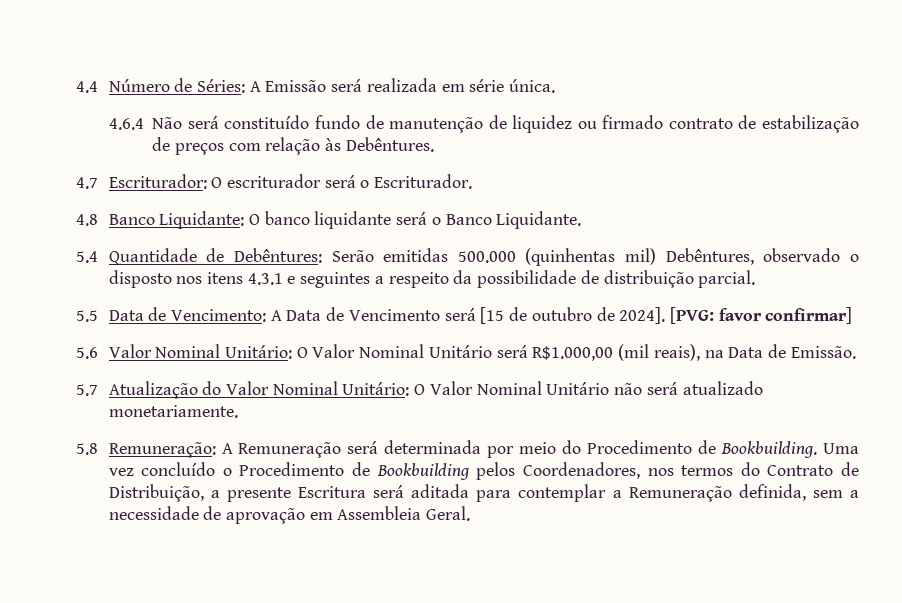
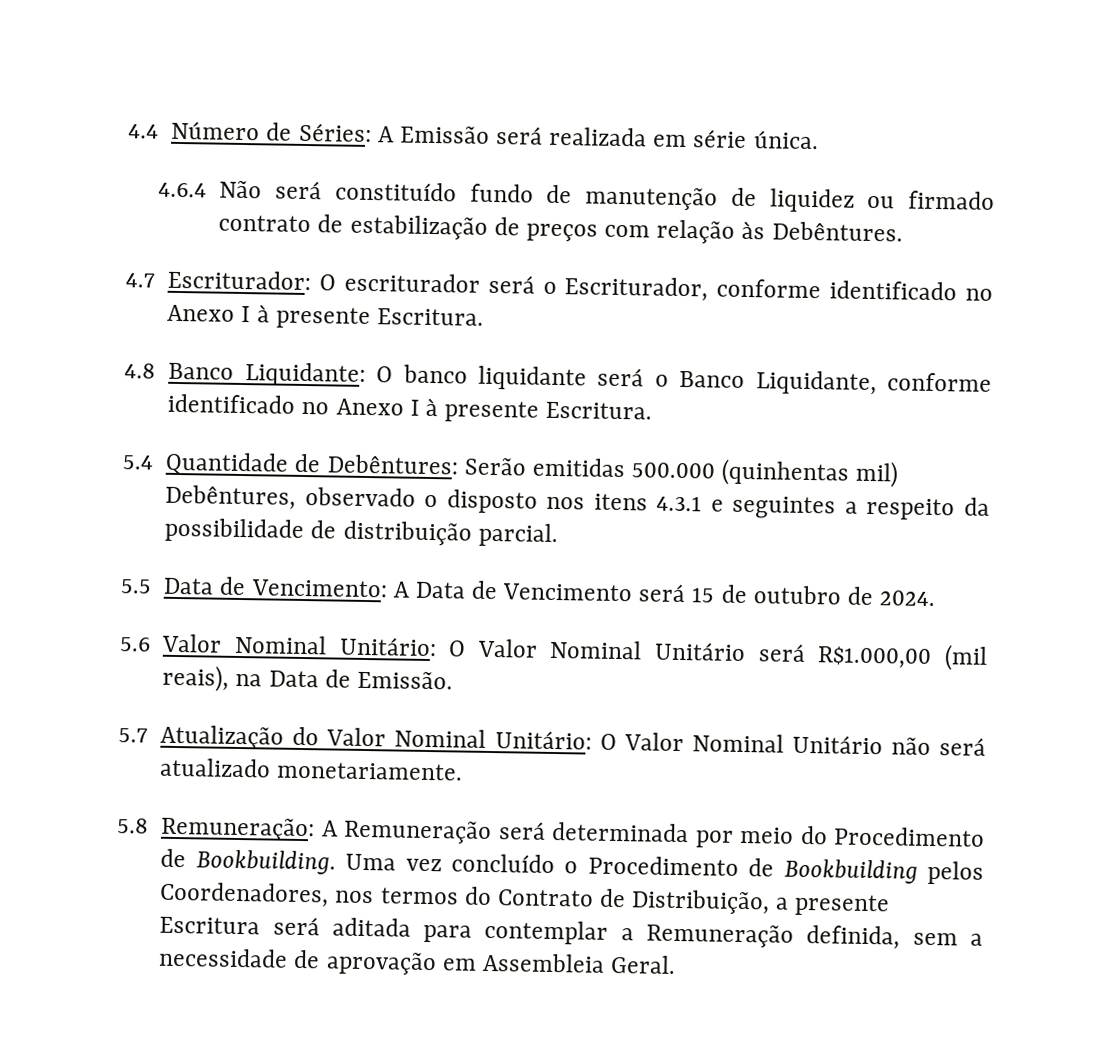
- 4.7 Escriturador: O escriturador será o Escriturador.
+ 4.7 Escriturador: O escriturador será o Escriturador, conforme identificado no Anexo I à presente Escritura.
- 4.8 Banco Liquidante: O banco liquidante será o Banco Liquidante.
+ 4.8 Banco Liquidante: O banco liquidante será o Banco Liquidante, conforme identificado no Anexo I à presente Escritura.
- 5.5 Data de Vencimento: A Data de Vencimento será [15 de outubro de 2024]. [PVG: favor confirmar]
+ 5.5 Data de Vencimento: A Data de Vencimento será 15 de outubro de 2024.

